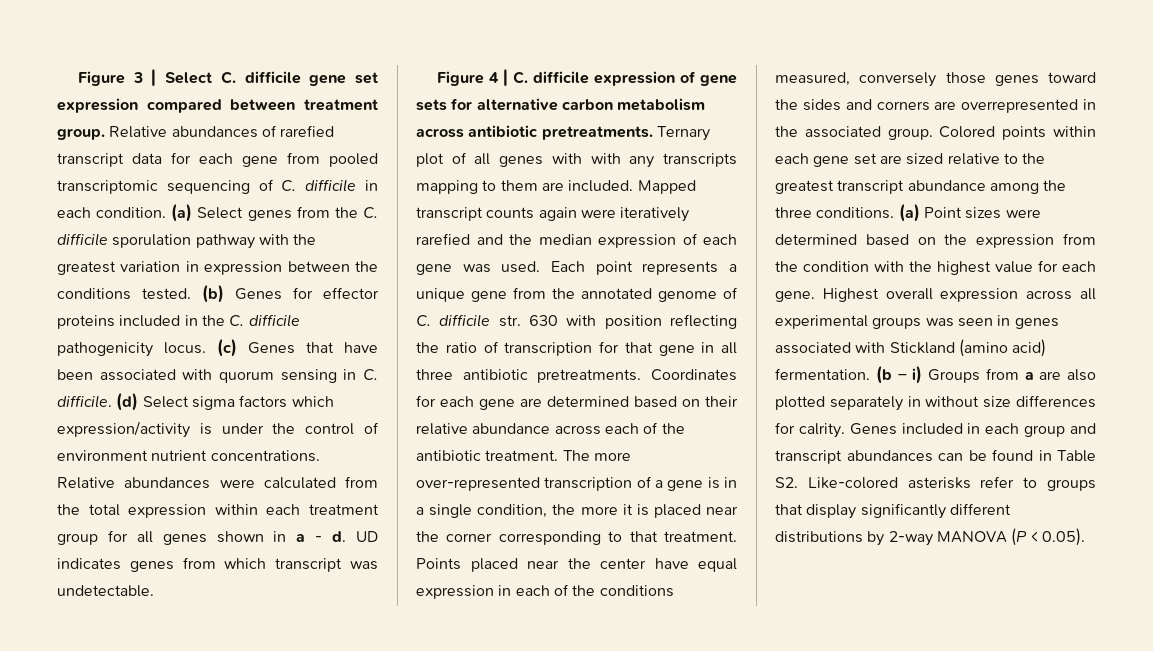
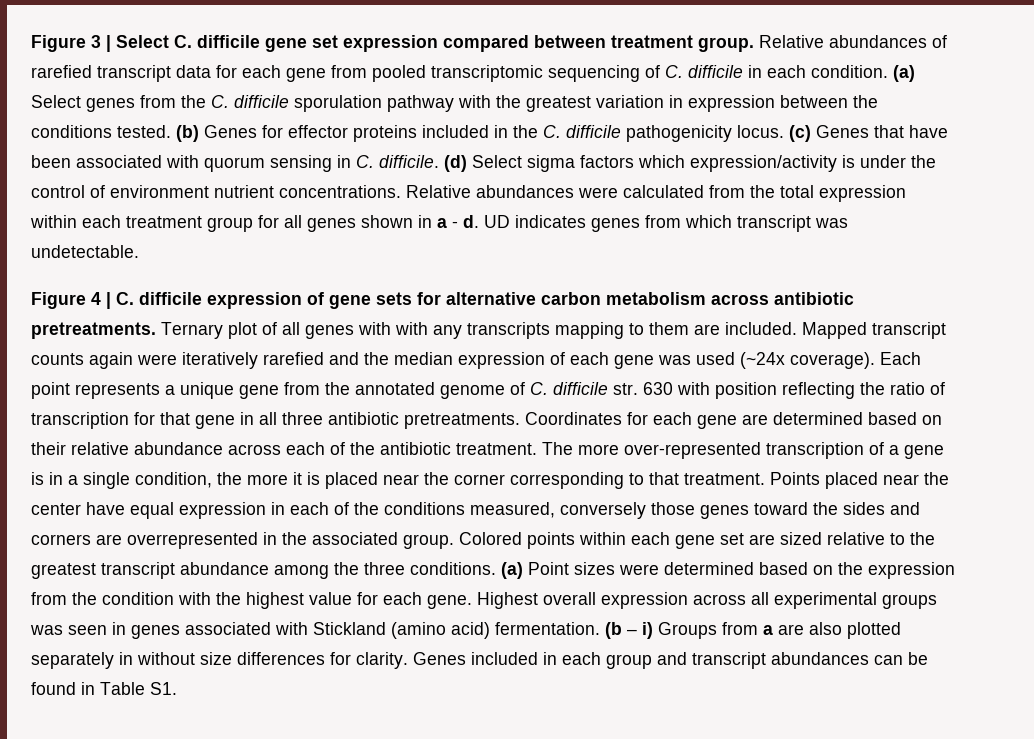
- Mapped transcript counts again were iteratively rarefied and the median expression of each gene was used.
+ Mapped transcript counts again were iteratively rarefied and the median expression of each gene was used (~24x coverage).
- (b – i) Groups from a are also plotted separately in without size differences for calrity.
+ (b – i) Groups from a are also plotted separately in without size differences for clarity.
- Genes included in each group and transcript abundances can be found in Table S2. Like-colored asterisks refer to groups that display significantly different distributions by 2-way MANOVA (P < 0.05).
+ Genes included in each group and transcript abundances can be found in Table S1.

